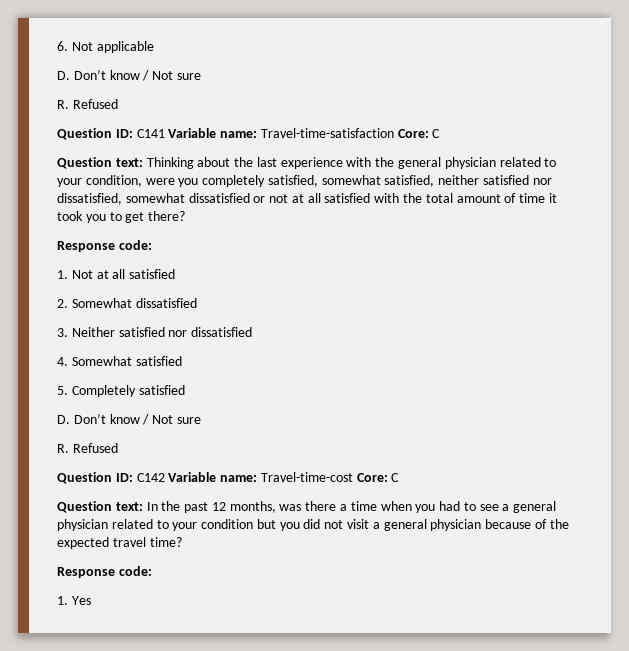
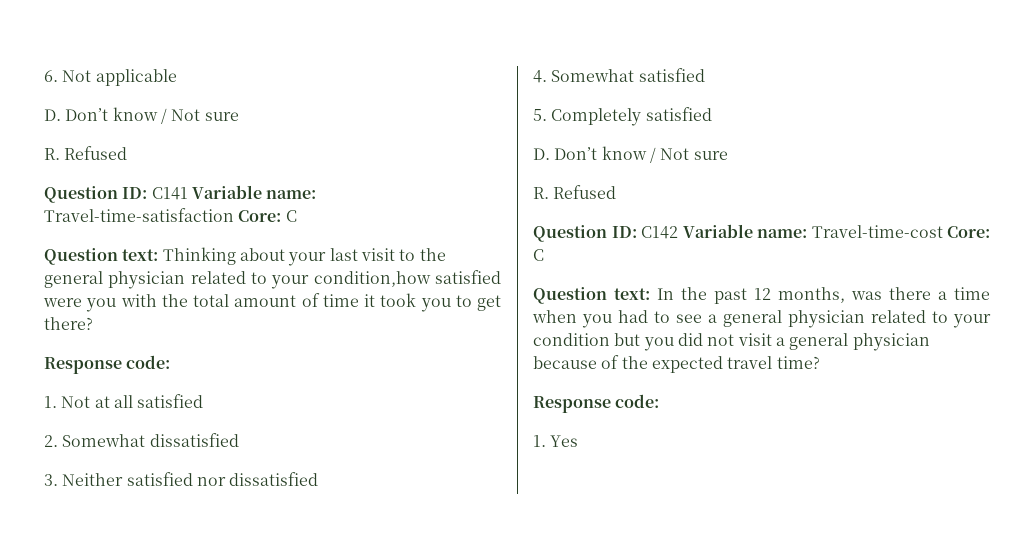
- Question text: Thinking about the last experience with the general physician related to your condition, were you completely satisfied, somewhat satisfied, neither satisfied nor dissatisfied, somewhat dissatisfied or not at all satisfied with the total amount of time it took you to get there?
+ Question text: Thinking about your last visit to the general physician related to your condition,how satisfied were you with the total amount of time it took you to get there?

